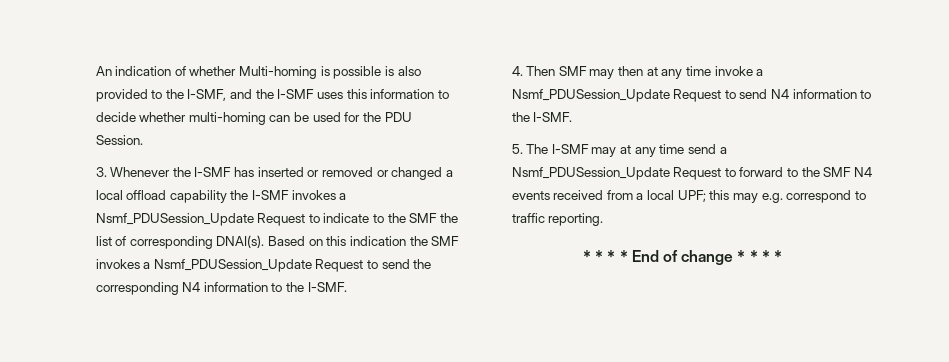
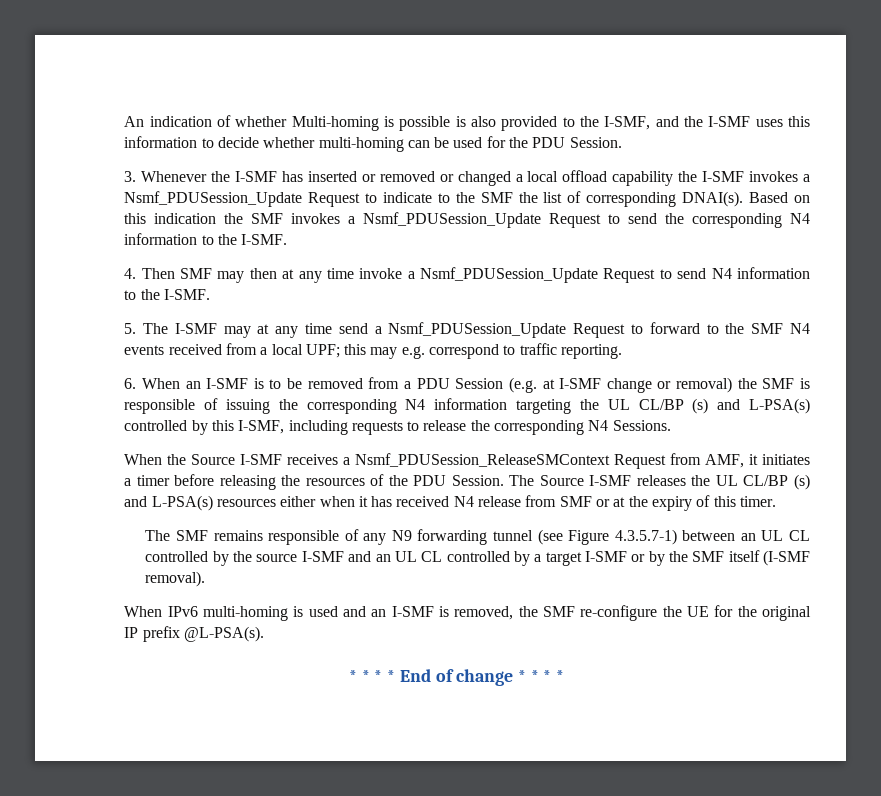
+ 6. When an I-SMF is to be removed from a PDU Session (e.g. at I-SMF change or removal) the SMF is responsible of issuing the corresponding N4 information targeting the UL CL/BP (s) and L-PSA(s) controlled by this I-SMF, including requests to release the corresponding N4 Sessions.
+ When the Source I-SMF receives a Nsmf_PDUSession_ReleaseSMContext Request from AMF, it initiates a timer before releasing the resources of the PDU Session. The Source I-SMF releases the UL CL/BP (s) and L-PSA(s) resources either when it has received N4 release from SMF or at the expiry of this timer.
+ The SMF remains responsible of any N9 forwarding tunnel (see Figure 4.3.5.7-1) between an UL CL controlled by the source I-SMF and an UL CL controlled by a target I-SMF or by the SMF itself (I-SMF removal).
+ When IPv6 multi-homing is used and an I-SMF is removed, the SMF re-configure the UE for the original IP prefix @L-PSA(s).

